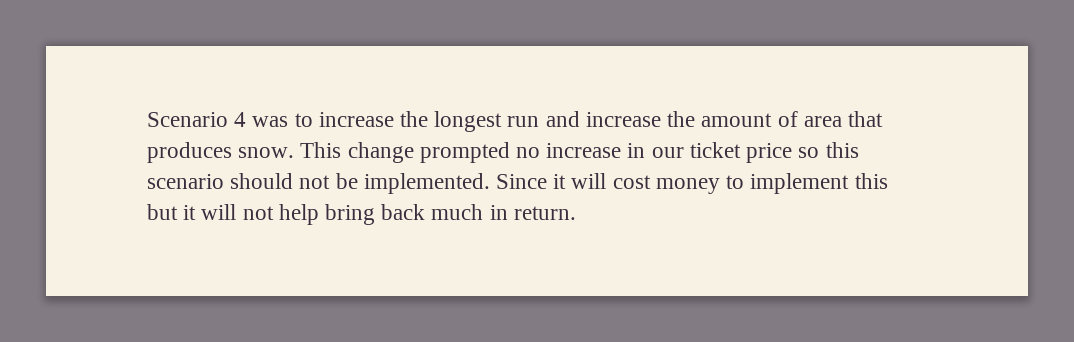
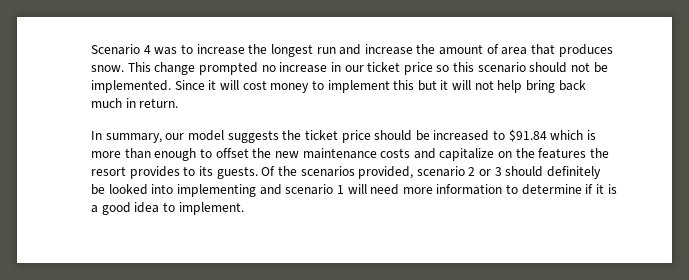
+ In summary, our model suggests the ticket price should be increased to $91.84 which is more than enough to offset the new maintenance costs and capitalize on the features the resort provides to its guests. Of the scenarios provided, scenario 2 or 3 should definitely be looked into implementing and scenario 1 will need more information to determine if it is a good idea to implement.

